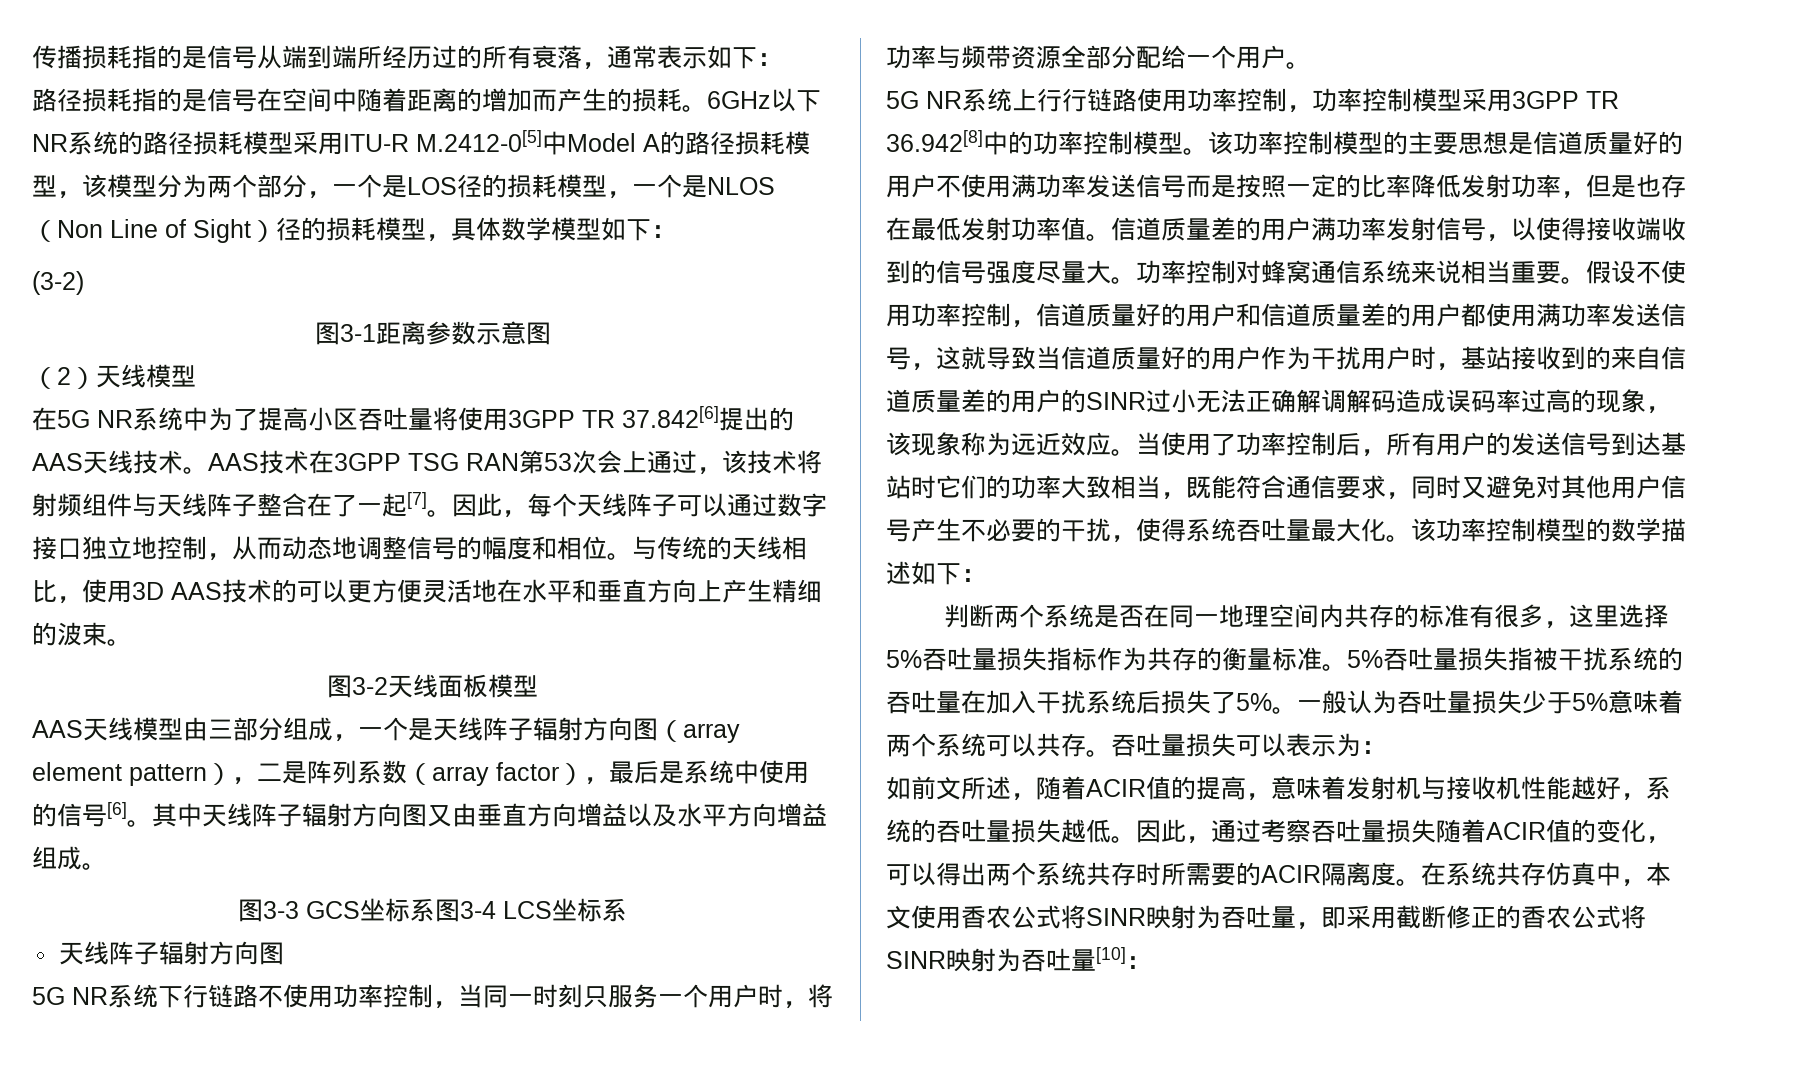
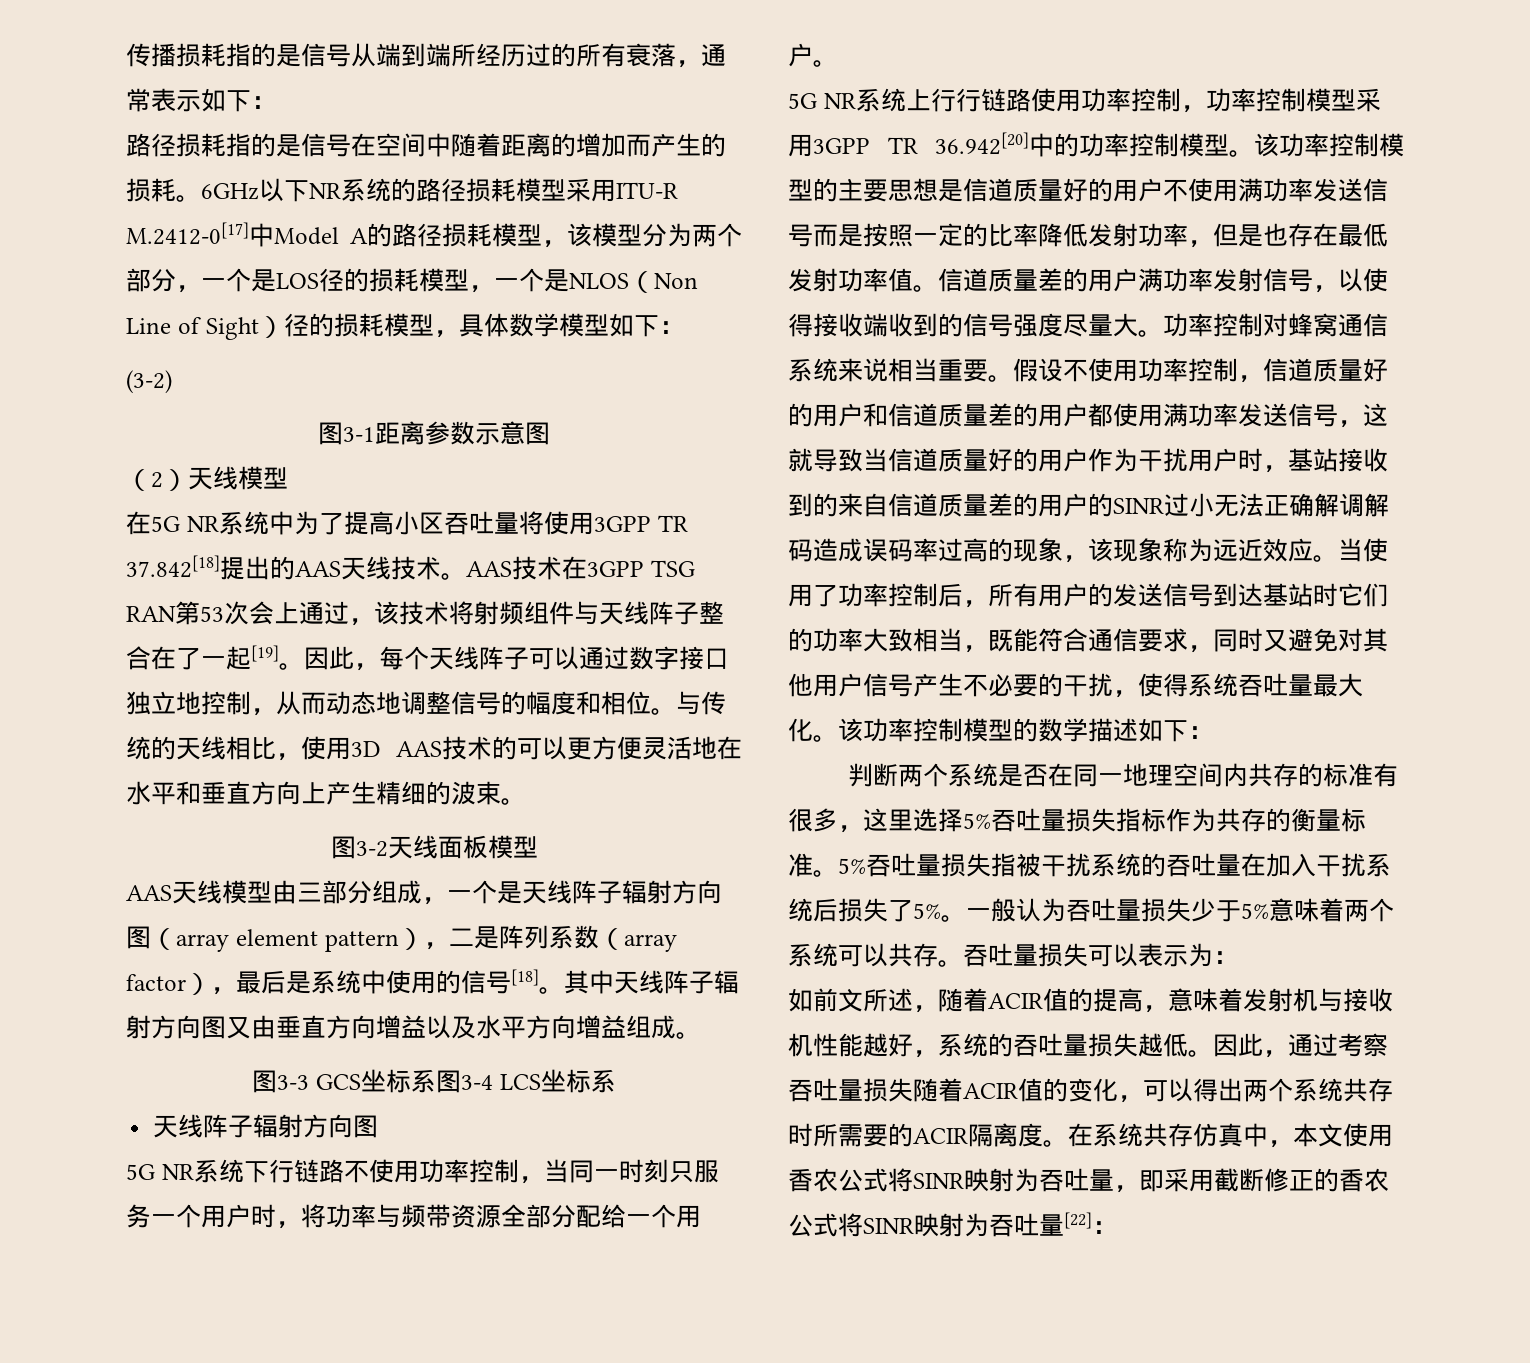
- 6GHz以下NR系统的路径损耗模型采用ITU-R M.2412-0[5]中Model A的路径损耗模型，该模型分为两个部分，一个是LOS径的损耗模型，一个是NLOS（Non Line of Sight）径的损耗模型，具体数学模型如下：
+ 6GHz以下NR系统的路径损耗模型采用ITU-R M.2412-0[17]中Model A的路径损耗模型，该模型分为两个部分，一个是LOS径的损耗模型，一个是NLOS（Non Line of Sight）径的损耗模型，具体数学模型如下：
- 在5G NR系统中为了提高小区吞吐量将使用3GPP TR 37.842[6]提出的AAS天线技术。
+ 在5G NR系统中为了提高小区吞吐量将使用3GPP TR 37.842[18]提出的AAS天线技术。
- AAS技术在3GPP TSG RAN第53次会上通过，该技术将射频组件与天线阵子整合在了一起[7]。
+ AAS技术在3GPP TSG RAN第53次会上通过，该技术将射频组件与天线阵子整合在了一起[19]。
- AAS天线模型由三部分组成，一个是天线阵子辐射方向图（array element pattern），二是阵列系数（array factor），最后是系统中使用的信号[6]。
+ AAS天线模型由三部分组成，一个是天线阵子辐射方向图（array element pattern），二是阵列系数（array factor），最后是系统中使用的信号[18]。
- 5G NR系统上行行链路使用功率控制，功率控制模型采用3GPP TR 36.942[8]中的功率控制模型。
+ 5G NR系统上行行链路使用功率控制，功率控制模型采用3GPP TR 36.942[20]中的功率控制模型。
- 在系统共存仿真中，本文使用香农公式将SINR映射为吞吐量，即采用截断修正的香农公式将SINR映射为吞吐量[10]：
+ 在系统共存仿真中，本文使用香农公式将SINR映射为吞吐量，即采用截断修正的香农公式将SINR映射为吞吐量[22]：

